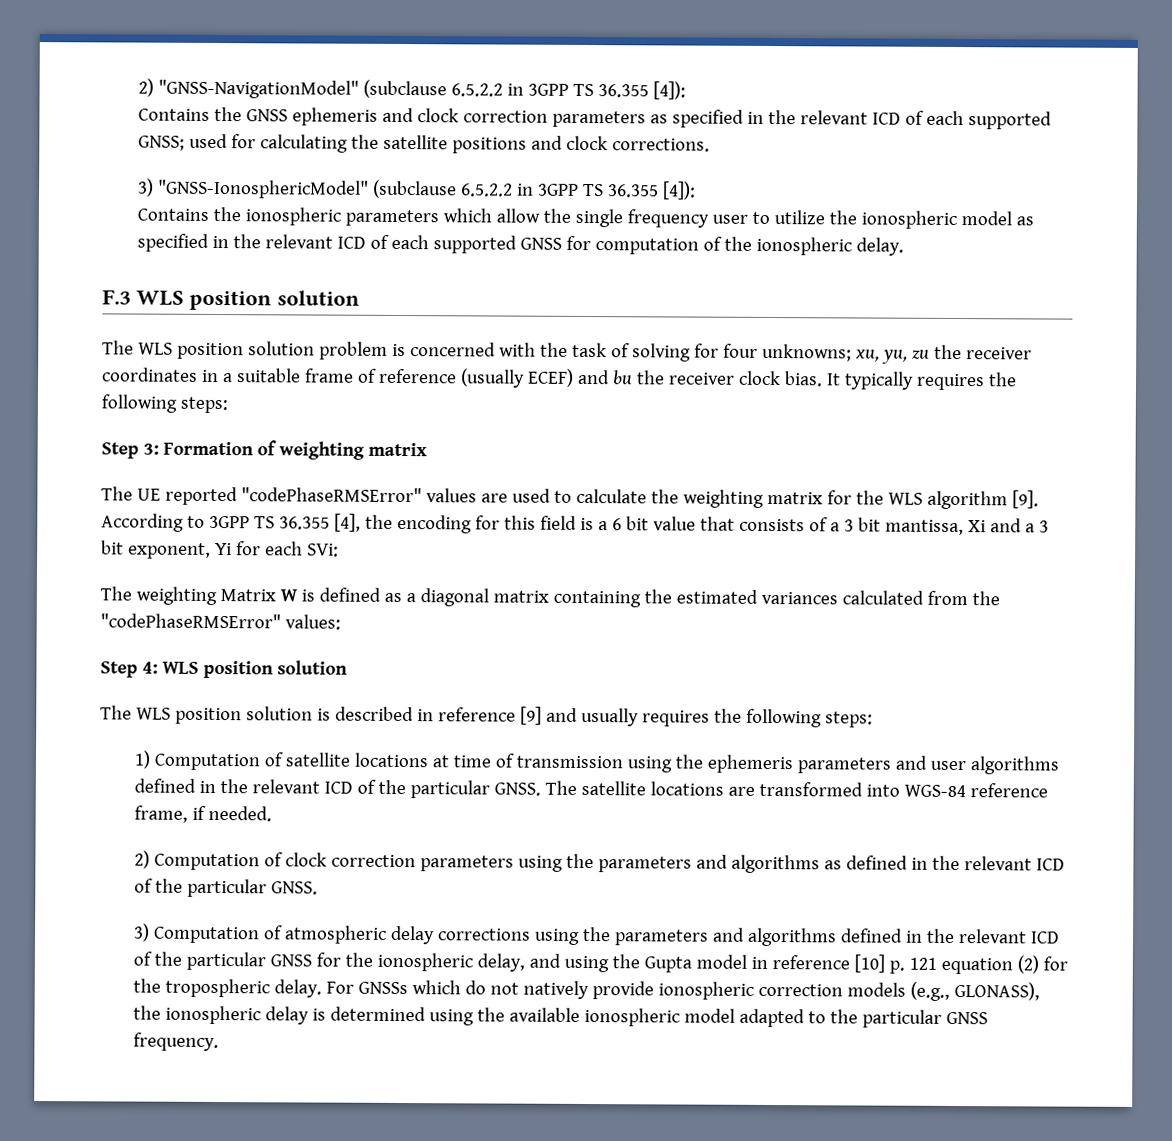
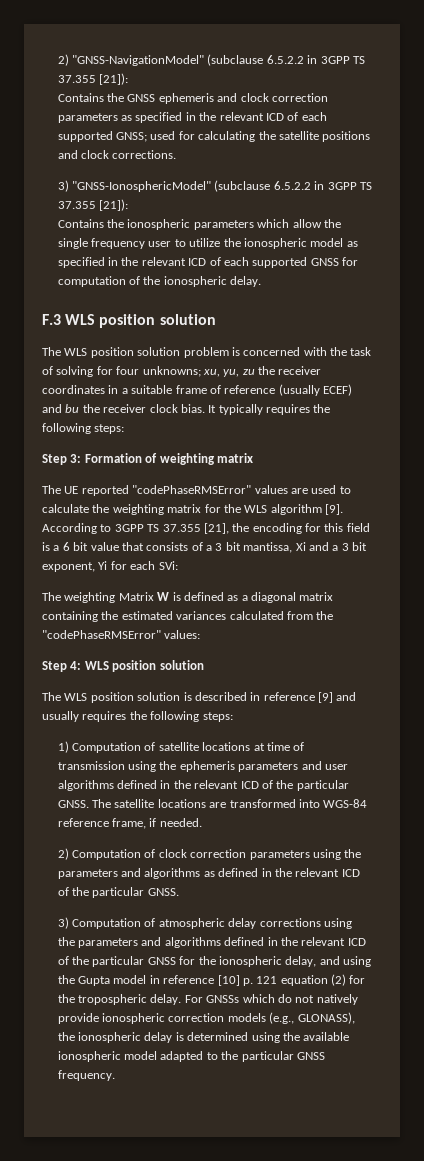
- 2) "GNSS-NavigationModel" (subclause 6.5.2.2 in 3GPP TS 36.355 [4]):
+ 2) "GNSS-NavigationModel" (subclause 6.5.2.2 in 3GPP TS 37.355 [21]):
- 3) "GNSS-IonosphericModel" (subclause 6.5.2.2 in 3GPP TS 36.355 [4]):
+ 3) "GNSS-IonosphericModel" (subclause 6.5.2.2 in 3GPP TS 37.355 [21]):
- According to 3GPP TS 36.355 [4], the encoding for this field is a 6 bit value that consists of a 3 bit mantissa, Xi and a 3 bit exponent, Yi for each SVi:
+ According to 3GPP TS 37.355 [21], the encoding for this field is a 6 bit value that consists of a 3 bit mantissa, Xi and a 3 bit exponent, Yi for each SVi:

